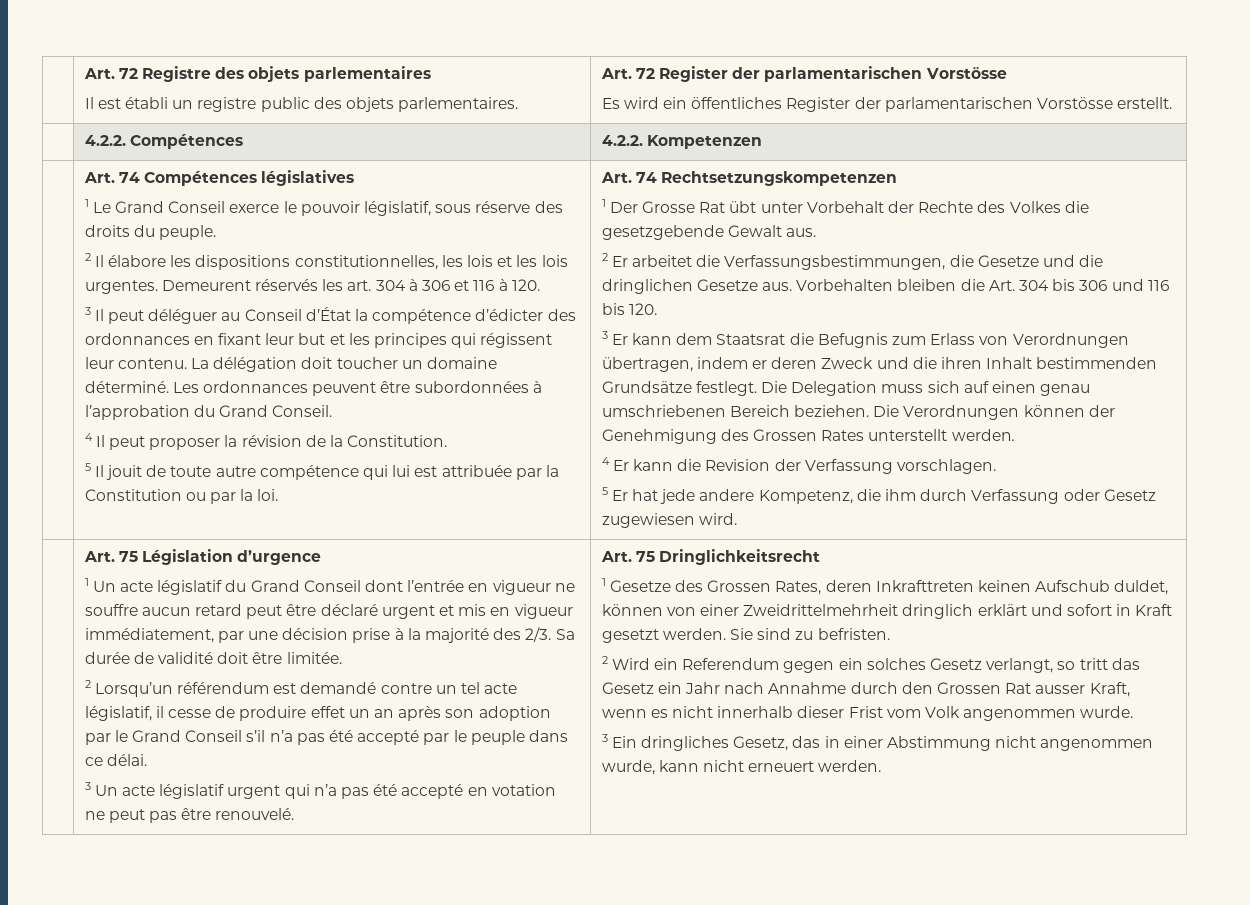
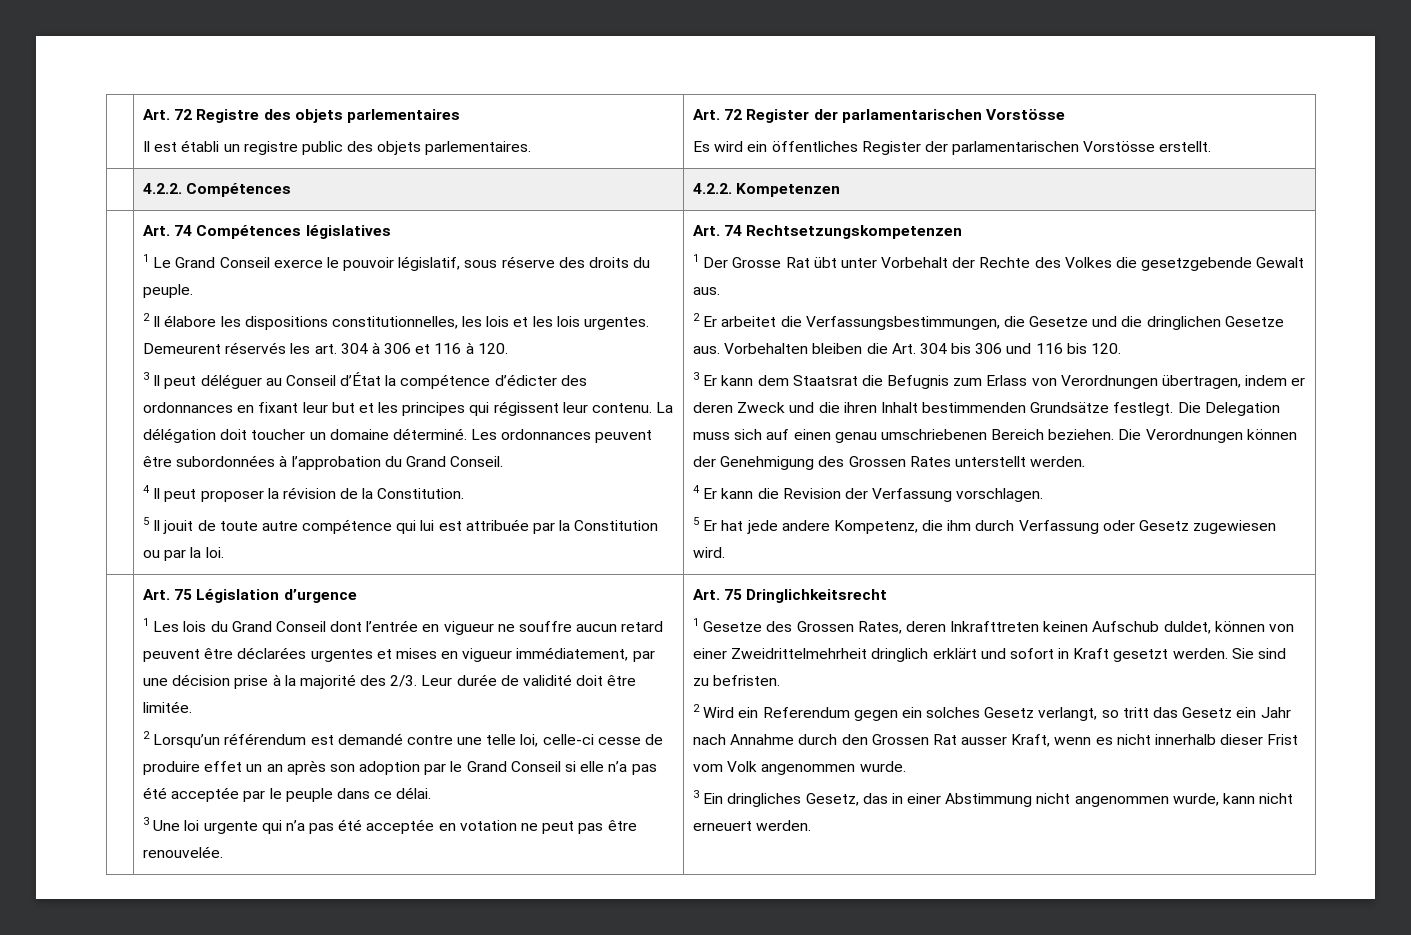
- 1 Un acte législatif du Grand Conseil dont l’entrée en vigueur ne souffre aucun retard peut être déclaré urgent et mis en vigueur immédiatement, par une décision prise à la majorité des 2/3.
+ 1 Les lois du Grand Conseil dont l’entrée en vigueur ne souffre aucun retard peuvent être déclarées urgentes et mises en vigueur immédiatement, par une décision prise à la majorité des 2/3.
- Sa durée de validité doit être limitée.
+ Leur durée de validité doit être limitée.
- 2 Lorsqu’un référendum est demandé contre un tel acte législatif, il cesse de produire effet un an après son adoption par le Grand Conseil s’il n’a pas été accepté par le peuple dans ce délai.
+ 2 Lorsqu’un référendum est demandé contre une telle loi, celle-ci cesse de produire effet un an après son adoption par le Grand Conseil si elle n’a pas été acceptée par le peuple dans ce délai.
- 3 Un acte législatif urgent qui n’a pas été accepté en votation ne peut pas être renouvelé.
+ 3 Une loi urgente qui n’a pas été acceptée en votation ne peut pas être renouvelée.

